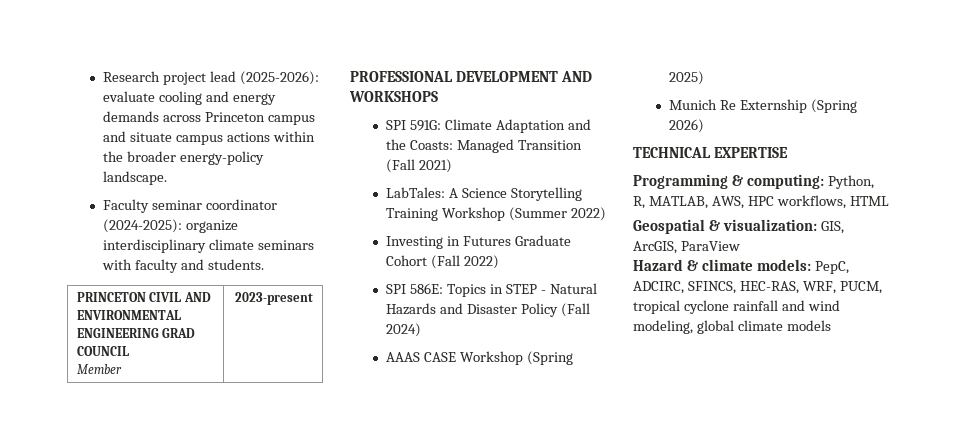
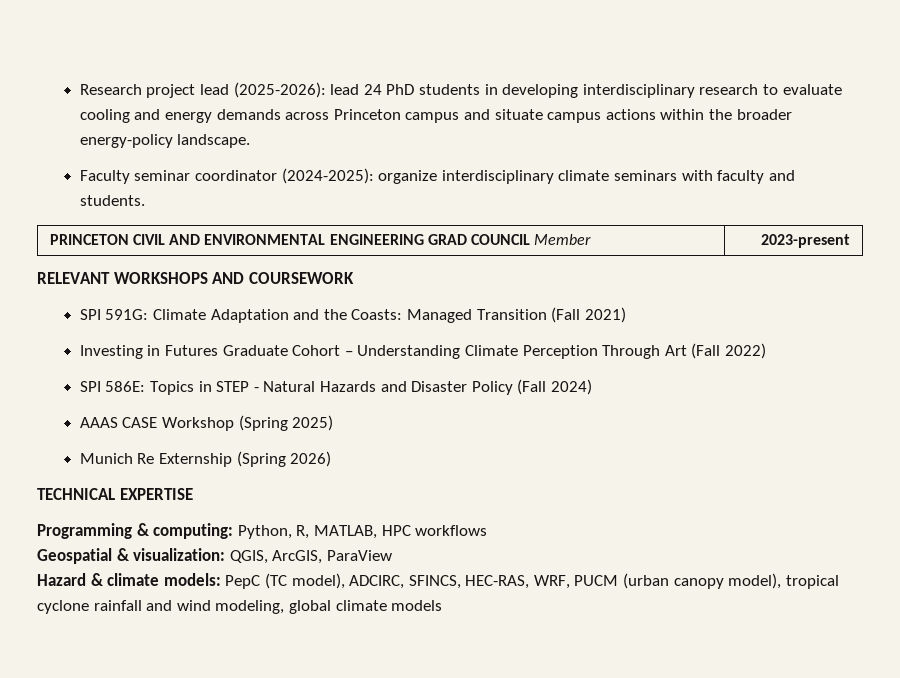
- Research project lead (2025-2026): evaluate cooling and energy demands across Princeton campus and situate campus actions within the broader energy-policy landscape.
+ Research project lead (2025-2026): lead 24 PhD students in developing interdisciplinary research to evaluate cooling and energy demands across Princeton campus and situate campus actions within the broader energy-policy landscape.
- PRINCETON CIVIL AND ENVIRONMENTAL ENGINEERING GRAD COUNCIL
- Member | 2023-present
+ PRINCETON CIVIL AND ENVIRONMENTAL ENGINEERING GRAD COUNCIL Member | 2023-present
- PROFESSIONAL DEVELOPMENT AND WORKSHOPS
+ RELEVANT WORKSHOPS AND COURSEWORK
- LabTales: A Science Storytelling Training Workshop (Summer 2022)
- Investing in Futures Graduate Cohort (Fall 2022)
+ Investing in Futures Graduate Cohort – Understanding Climate Perception Through Art (Fall 2022)
- Programming & computing: Python, R, MATLAB, AWS, HPC workflows, HTML
+ Programming & computing: Python, R, MATLAB, HPC workflows
- Geospatial & visualization: GIS, ArcGIS, ParaView
+ Geospatial & visualization: QGIS, ArcGIS, ParaView
- Hazard & climate models: PepC, ADCIRC, SFINCS, HEC-RAS, WRF, PUCM, tropical cyclone rainfall and wind modeling, global climate models
+ Hazard & climate models: PepC (TC model), ADCIRC, SFINCS, HEC-RAS, WRF, PUCM (urban canopy model), tropical cyclone rainfall and wind modeling, global climate models

